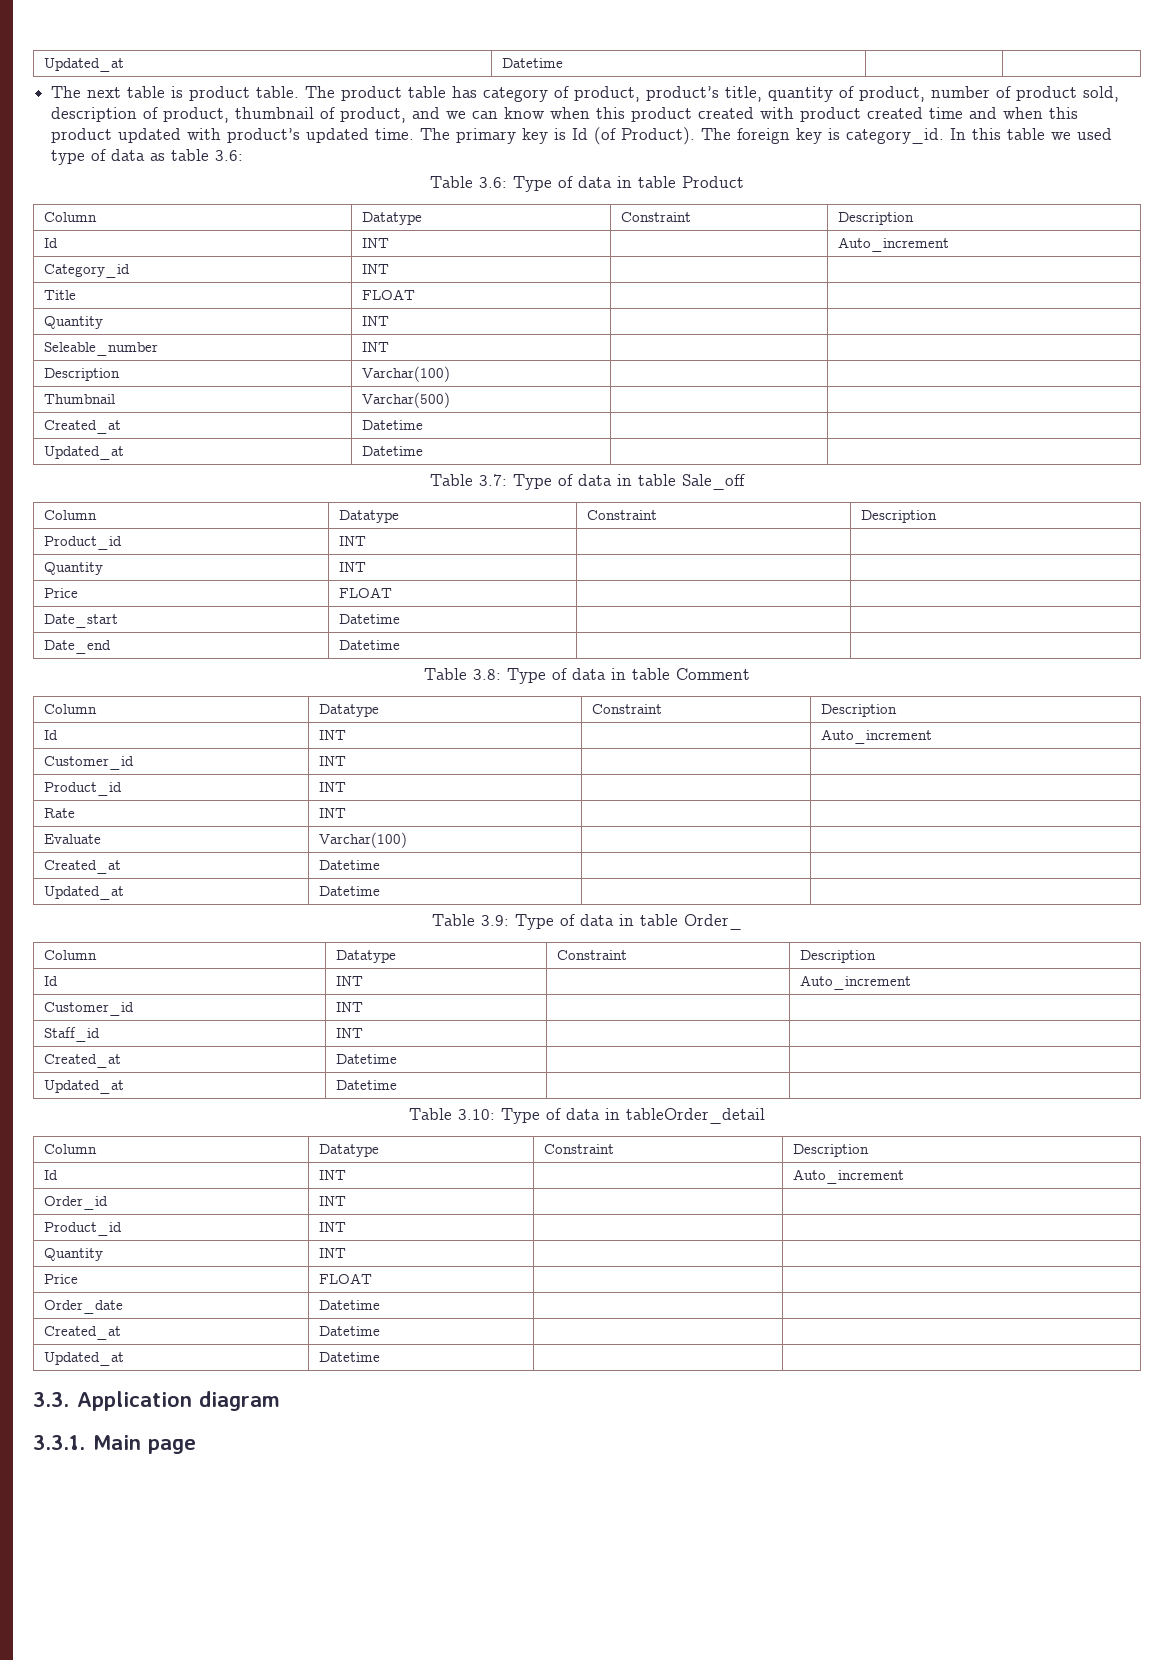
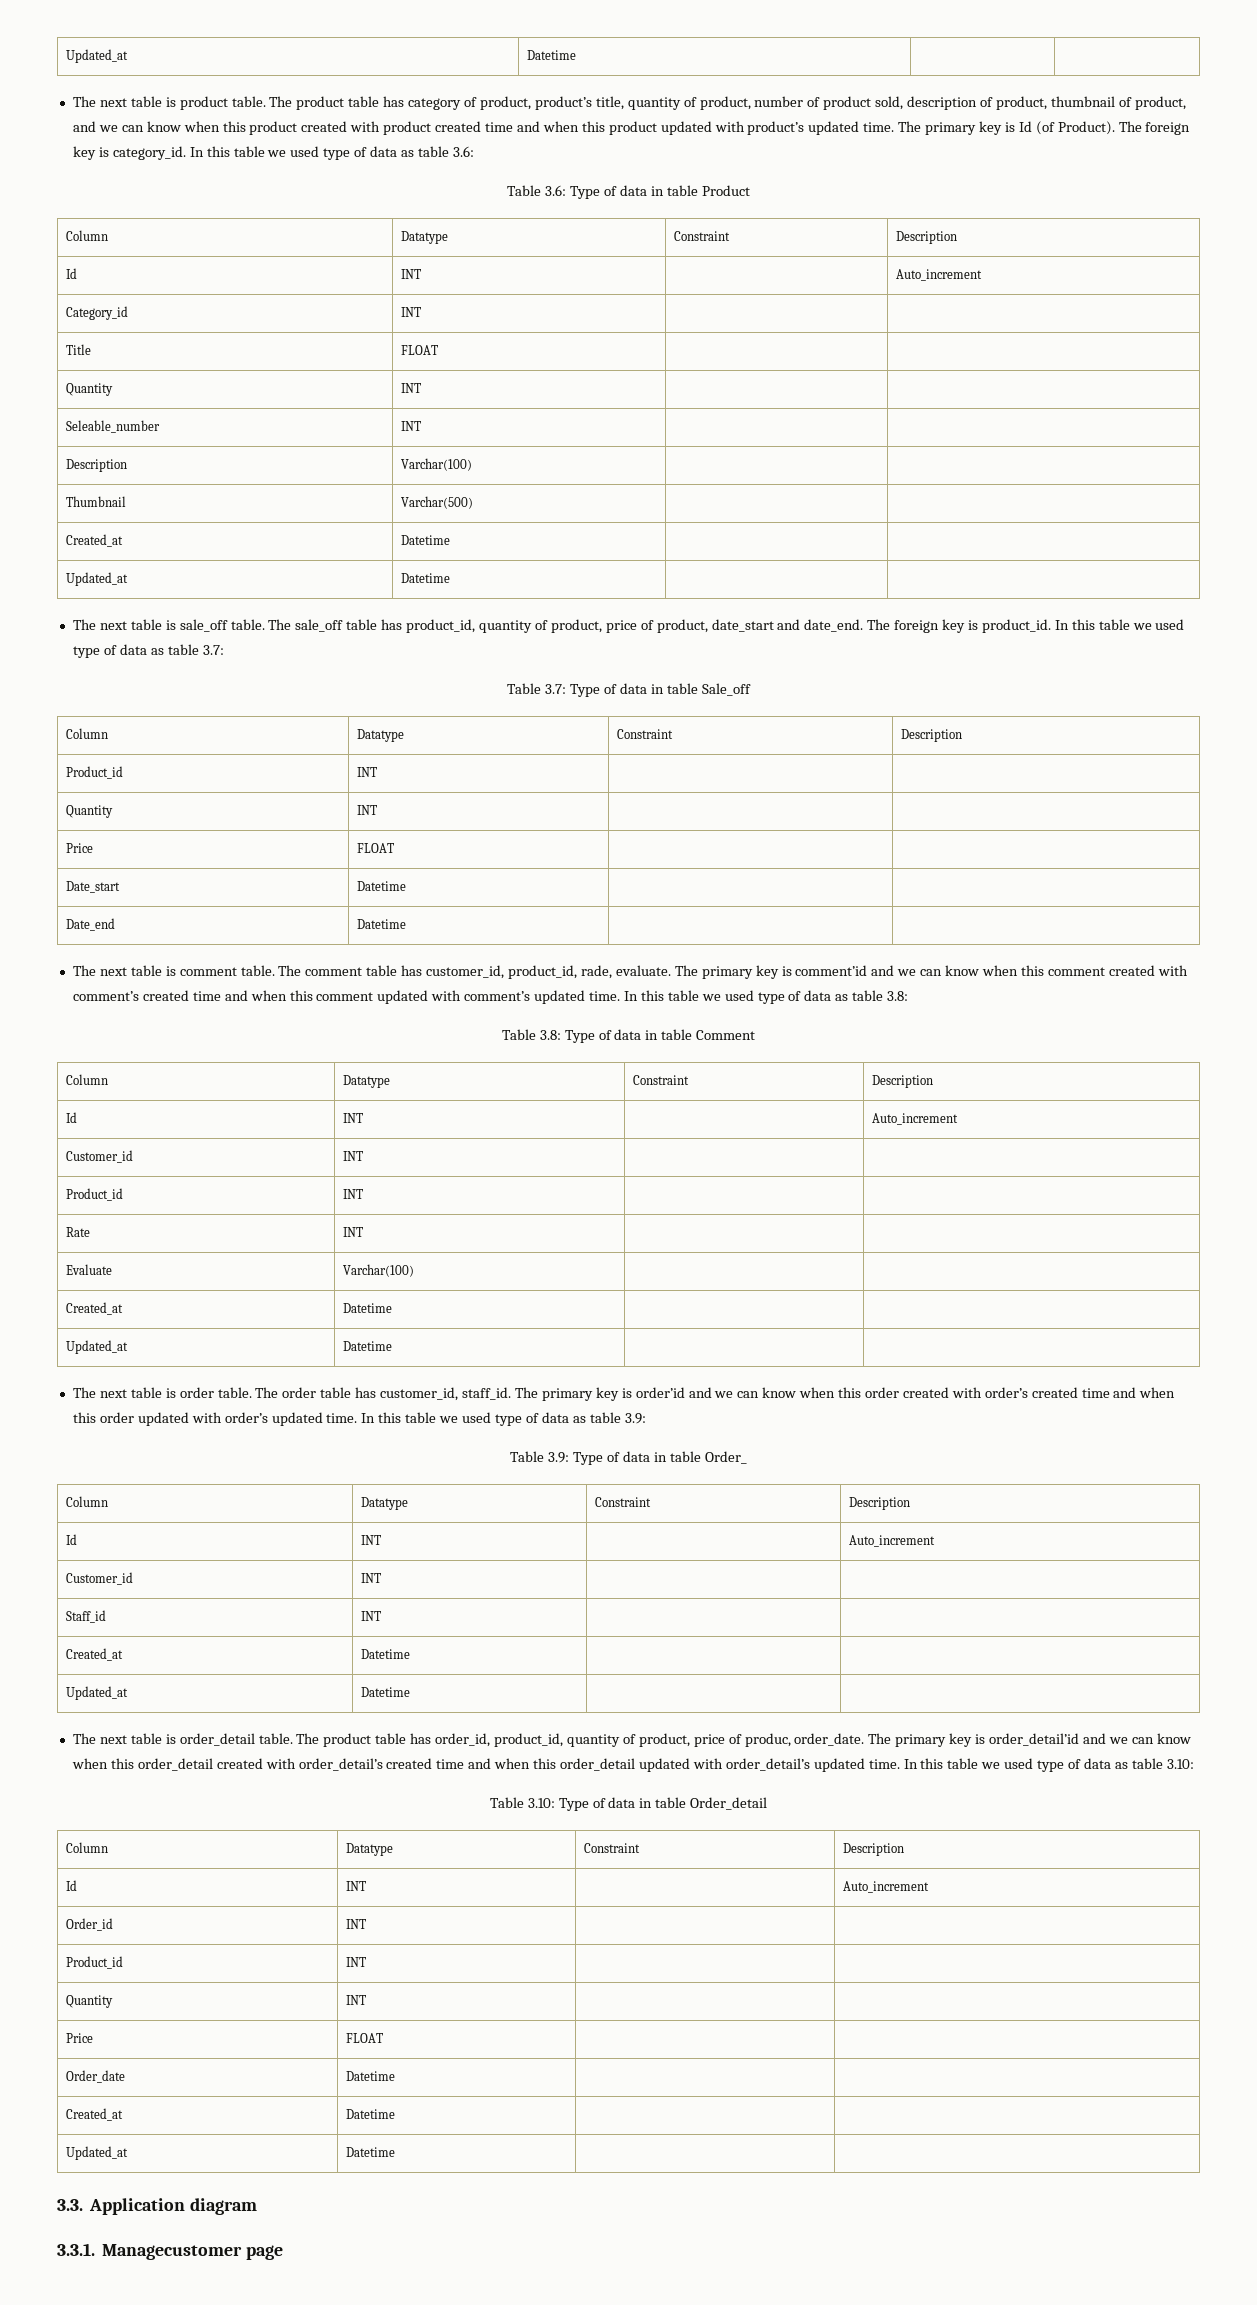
+ The next table is sale_off table. The sale_off table has product_id, quantity of product, price of product, date_start and date_end. The foreign key is product_id. In this table we used type of data as table 3.7:
+ The next table is comment table. The comment table has customer_id, product_id, rade, evaluate. The primary key is comment’id and we can know when this comment created with comment’s created time and when this comment updated with comment’s updated time. In this table we used type of data as table 3.8:
+ The next table is order table. The order table has customer_id, staff_id. The primary key is order’id and we can know when this order created with order’s created time and when this order updated with order’s updated time. In this table we used type of data as table 3.9:
+ The next table is order_detail table. The product table has order_id, product_id, quantity of product, price of produc, order_date. The primary key is order_detail’id and we can know when this order_detail created with order_detail’s created time and when this order_detail updated with order_detail’s updated time. In this table we used type of data as table 3.10:
- Table 3.10: Type of data in tableOrder_detail
+ Table 3.10: Type of data in table Order_detail
- 3.3.1. Main page
+ 3.3.1. Managecustomer page

